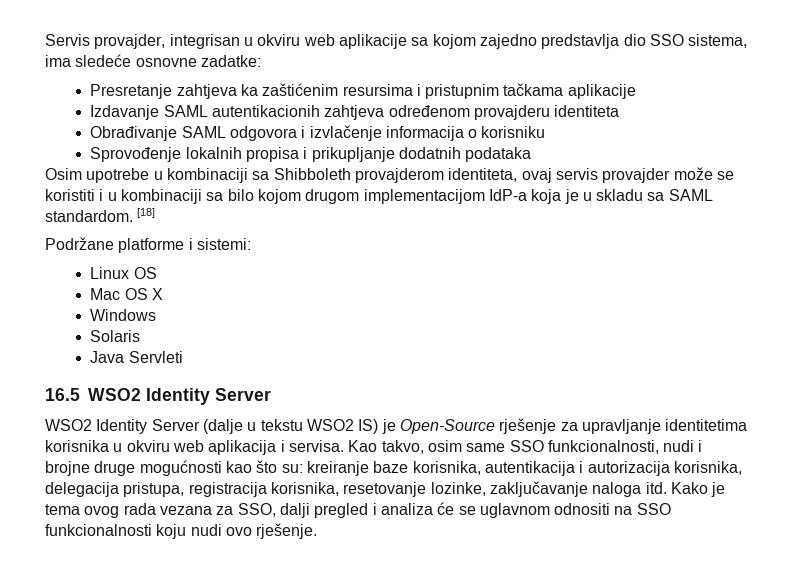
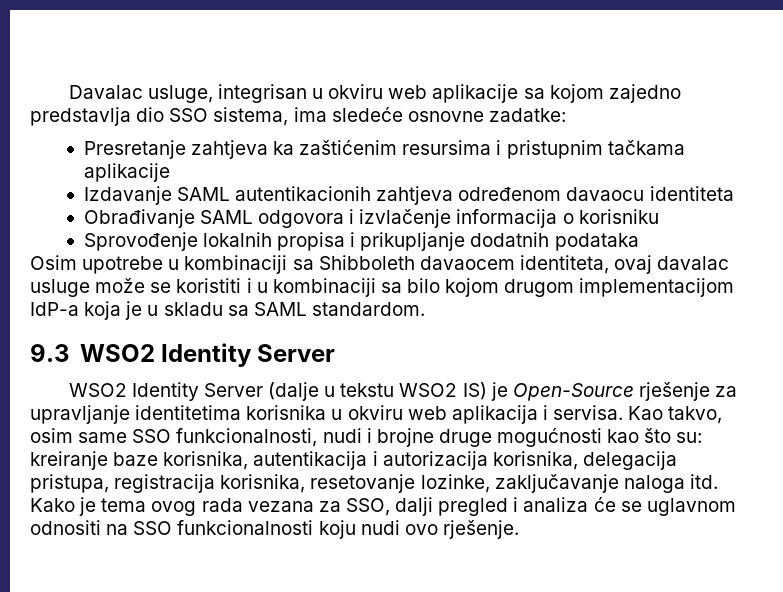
- Servis provajder, integrisan u okviru web aplikacije sa kojom zajedno predstavlja dio SSO sistema, ima sledeće osnovne zadatke:
+ Davalac usluge, integrisan u okviru web aplikacije sa kojom zajedno predstavlja dio SSO sistema, ima sledeće osnovne zadatke:
- Izdavanje SAML autentikacionih zahtjeva određenom provajderu identiteta
+ Izdavanje SAML autentikacionih zahtjeva određenom davaocu identiteta
- Osim upotrebe u kombinaciji sa Shibboleth provajderom identiteta, ovaj servis provajder može se koristiti i u kombinaciji sa bilo kojom drugom implementacijom IdP-a koja je u skladu sa SAML standardom. [18]
- Podržane platforme i sistemi:
- Linux OS
- Mac OS X
- Windows
- Solaris
- Java Servleti
- 16.5 WSO2 Identity Server
+ Osim upotrebe u kombinaciji sa Shibboleth davaocem identiteta, ovaj davalac usluge može se koristiti i u kombinaciji sa bilo kojom drugom implementacijom IdP-a koja je u skladu sa SAML standardom.
+ 9.3 WSO2 Identity Server

